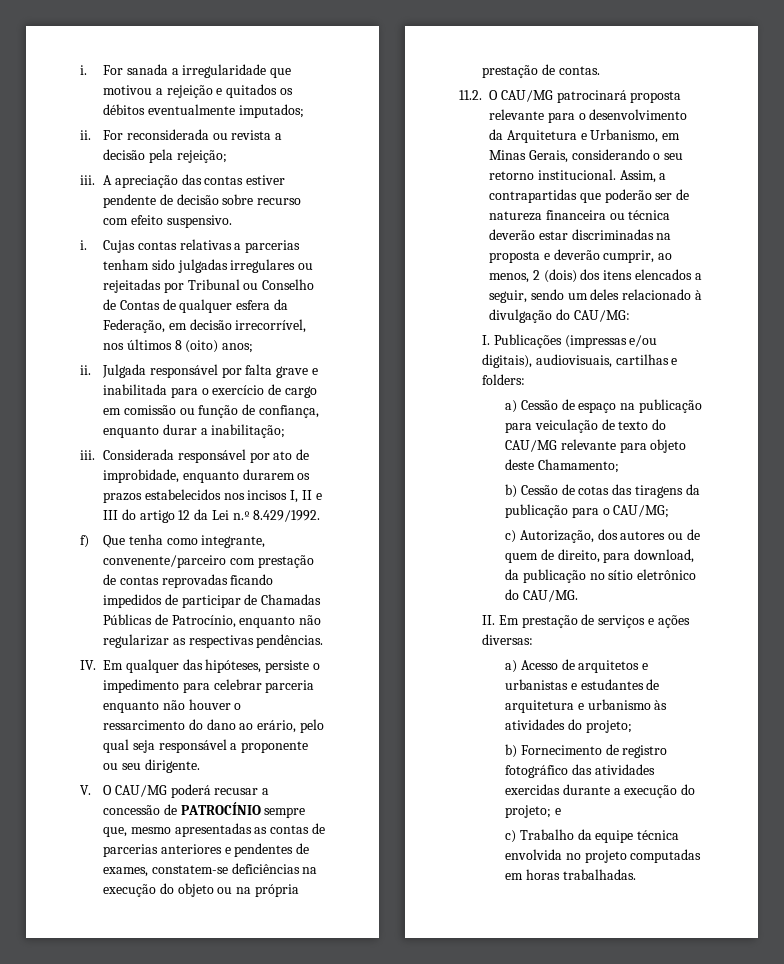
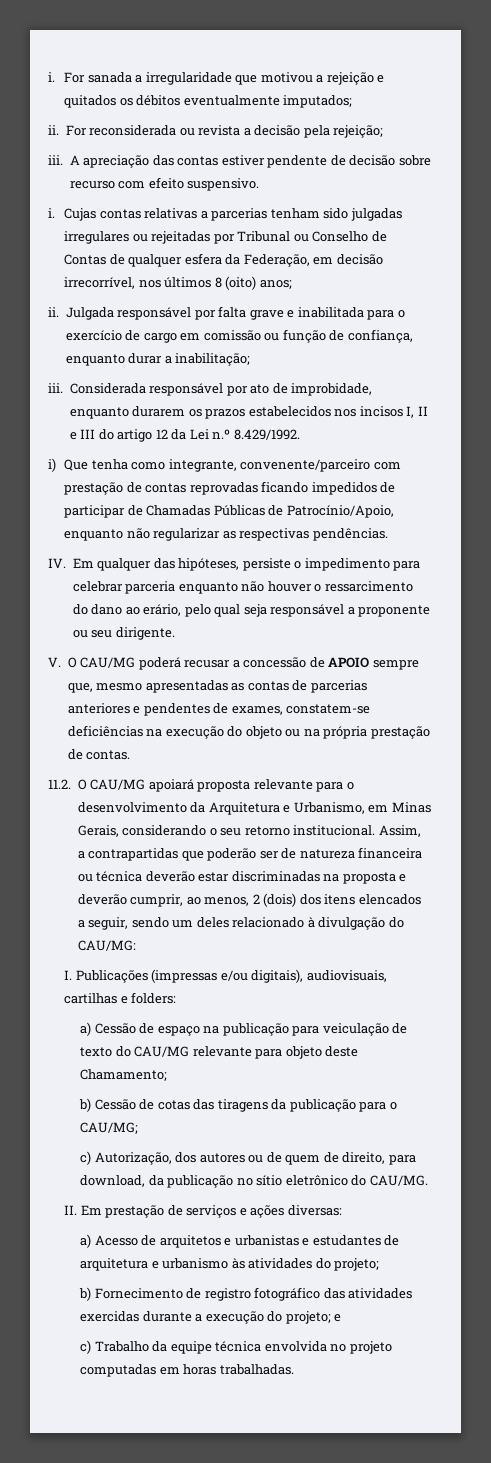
- f) Que tenha como integrante, convenente/parceiro com prestação de contas reprovadas ficando impedidos de participar de Chamadas Públicas de Patrocínio, enquanto não regularizar as respectivas pendências.
+ i) Que tenha como integrante, convenente/parceiro com prestação de contas reprovadas ficando impedidos de participar de Chamadas Públicas de Patrocínio/Apoio, enquanto não regularizar as respectivas pendências.
- V. O CAU/MG poderá recusar a concessão de PATROCÍNIO sempre que, mesmo apresentadas as contas de parcerias anteriores e pendentes de exames, constatem-se deficiências na execução do objeto ou na própria prestação de contas.
+ V. O CAU/MG poderá recusar a concessão de APOIO sempre que, mesmo apresentadas as contas de parcerias anteriores e pendentes de exames, constatem-se deficiências na execução do objeto ou na própria prestação de contas.
- 11.2. O CAU/MG patrocinará proposta relevante para o desenvolvimento da Arquitetura e Urbanismo, em Minas Gerais, considerando o seu retorno institucional.
+ 11.2. O CAU/MG apoiará proposta relevante para o desenvolvimento da Arquitetura e Urbanismo, em Minas Gerais, considerando o seu retorno institucional.

